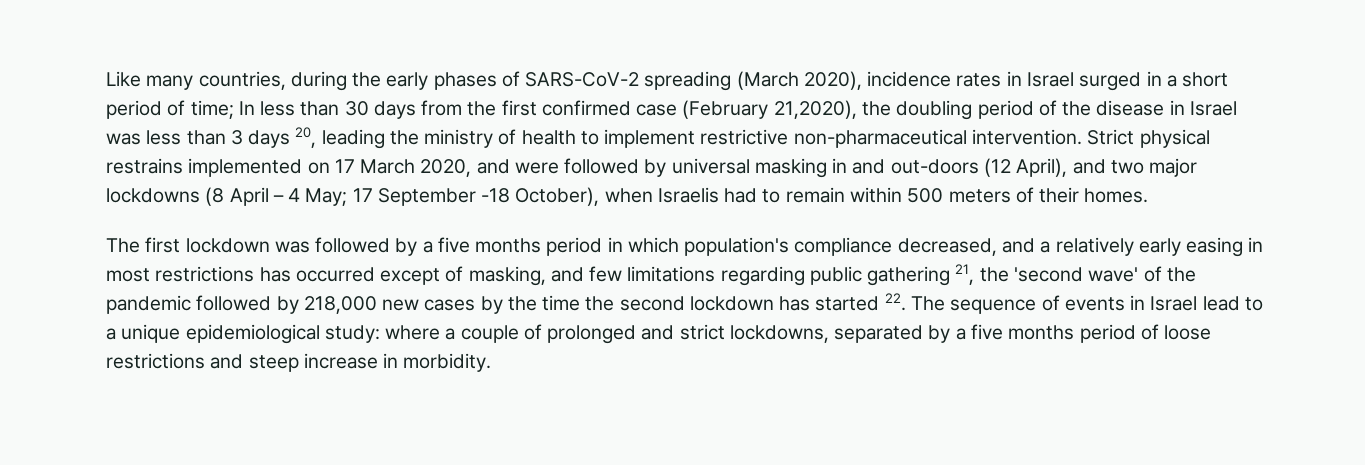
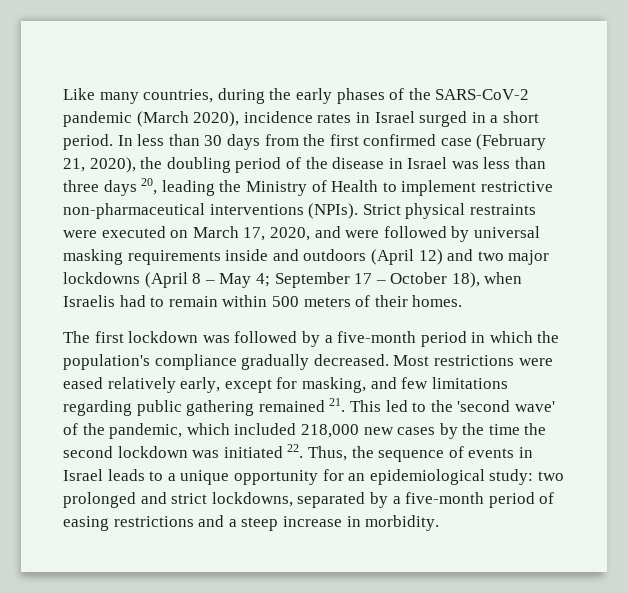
- Like many countries, during the early phases of SARS-CoV-2 spreading (March 2020), incidence rates in Israel surged in a short period of time;
+ Like many countries, during the early phases of the SARS-CoV-2 pandemic (March 2020), incidence rates in Israel surged in a short period.
- In less than 30 days from the first confirmed case (February 21,2020), the doubling period of the disease in Israel was less than 3 days 20, leading the ministry of health to implement restrictive non-pharmaceutical intervention. Strict physical restrains implemented on 17 March 2020, and were followed by universal masking in and out-doors (12 April), and two major lockdowns (8 April – 4 May; 17 September -18 October), when Israelis had to remain within 500 meters of their homes.
+ In less than 30 days from the first confirmed case (February 21, 2020), the doubling period of the disease in Israel was less than three days 20, leading the Ministry of Health to implement restrictive non-pharmaceutical interventions (NPIs). Strict physical restraints were executed on March 17, 2020, and were followed by universal masking requirements inside and outdoors (April 12) and two major lockdowns (April 8 – May 4; September 17 – October 18), when Israelis had to remain within 500 meters of their homes.
- The first lockdown was followed by a five months period in which population's compliance decreased, and a relatively early easing in most restrictions has occurred except of masking, and few limitations regarding public gathering 21, the 'second wave' of the pandemic followed by 218,000 new cases by the time the second lockdown has started 22. The sequence of events in Israel lead to a unique epidemiological study: where a couple of prolonged and strict lockdowns, separated by a five months period of loose restrictions and steep increase in morbidity.
+ The first lockdown was followed by a five-month period in which the population's compliance gradually decreased. Most restrictions were eased relatively early, except for masking, and few limitations regarding public gathering remained 21. This led to the 'second wave' of the pandemic, which included 218,000 new cases by the time the second lockdown was initiated 22. Thus, the sequence of events in Israel leads to a unique opportunity for an epidemiological study: two prolonged and strict lockdowns, separated by a five-month period of easing restrictions and a steep increase in morbidity.

